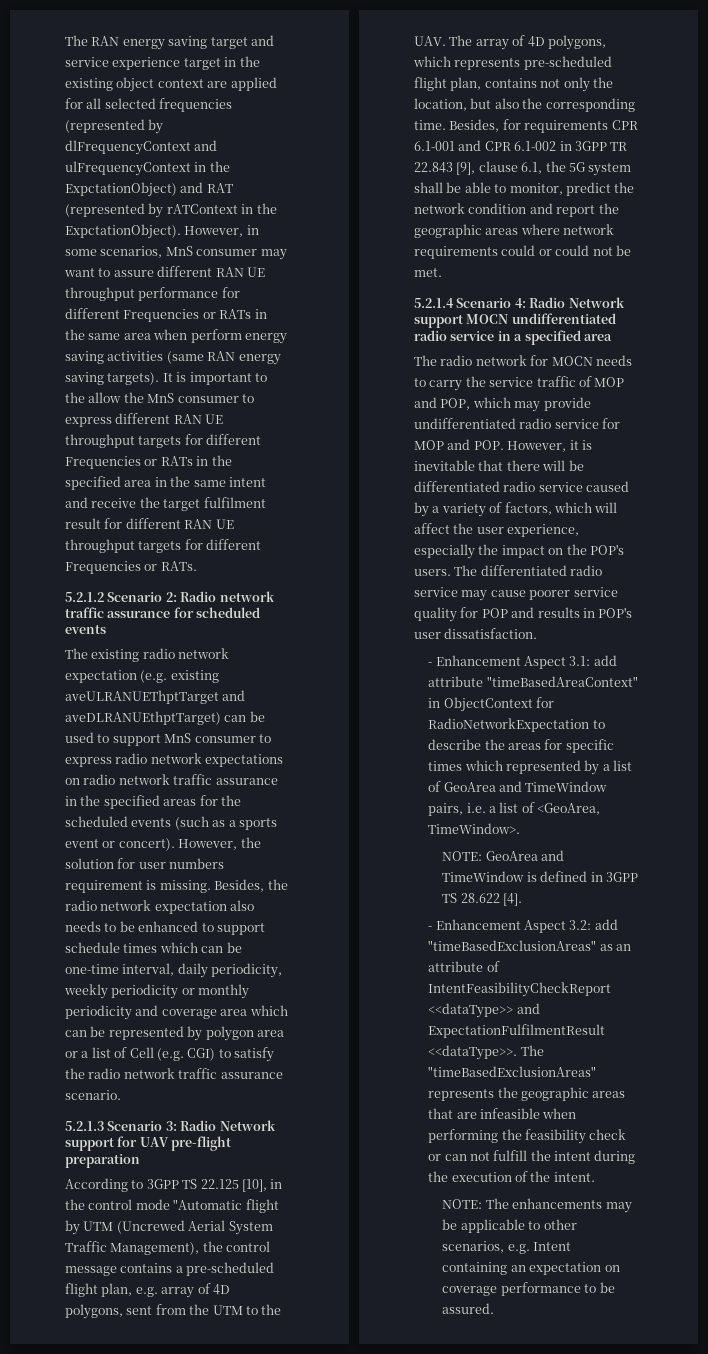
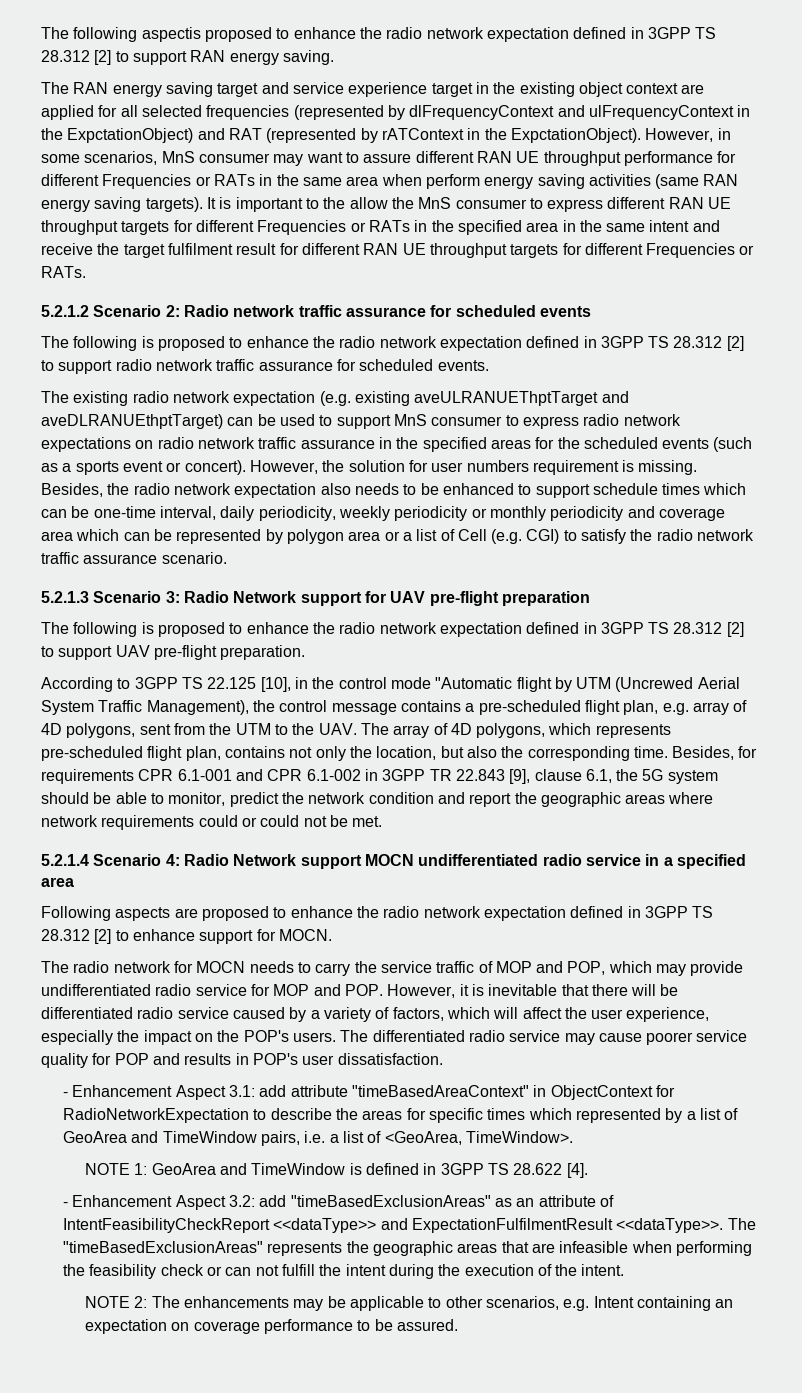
+ The following aspectis proposed to enhance the radio network expectation defined in 3GPP TS 28.312 [2] to support RAN energy saving.
+ The following is proposed to enhance the radio network expectation defined in 3GPP TS 28.312 [2] to support radio network traffic assurance for scheduled events.
+ The following is proposed to enhance the radio network expectation defined in 3GPP TS 28.312 [2] to support UAV pre-flight preparation.
- Besides, for requirements CPR 6.1-001 and CPR 6.1-002 in 3GPP TR 22.843 [9], clause 6.1, the 5G system shall be able to monitor, predict the network condition and report the geographic areas where network requirements could or could not be met.
+ Besides, for requirements CPR 6.1-001 and CPR 6.1-002 in 3GPP TR 22.843 [9], clause 6.1, the 5G system should be able to monitor, predict the network condition and report the geographic areas where network requirements could or could not be met.
+ Following aspects are proposed to enhance the radio network expectation defined in 3GPP TS 28.312 [2] to enhance support for MOCN.
- NOTE: GeoArea and TimeWindow is defined in 3GPP TS 28.622 [4].
+ NOTE 1: GeoArea and TimeWindow is defined in 3GPP TS 28.622 [4].
- NOTE: The enhancements may be applicable to other scenarios, e.g. Intent containing an expectation on coverage performance to be assured.
+ NOTE 2: The enhancements may be applicable to other scenarios, e.g. Intent containing an expectation on coverage performance to be assured.

